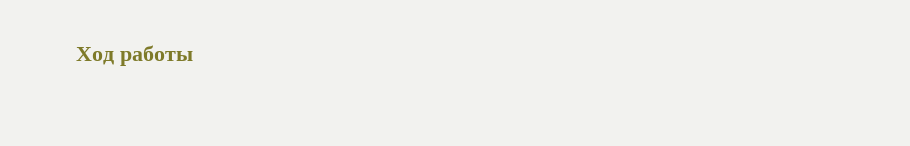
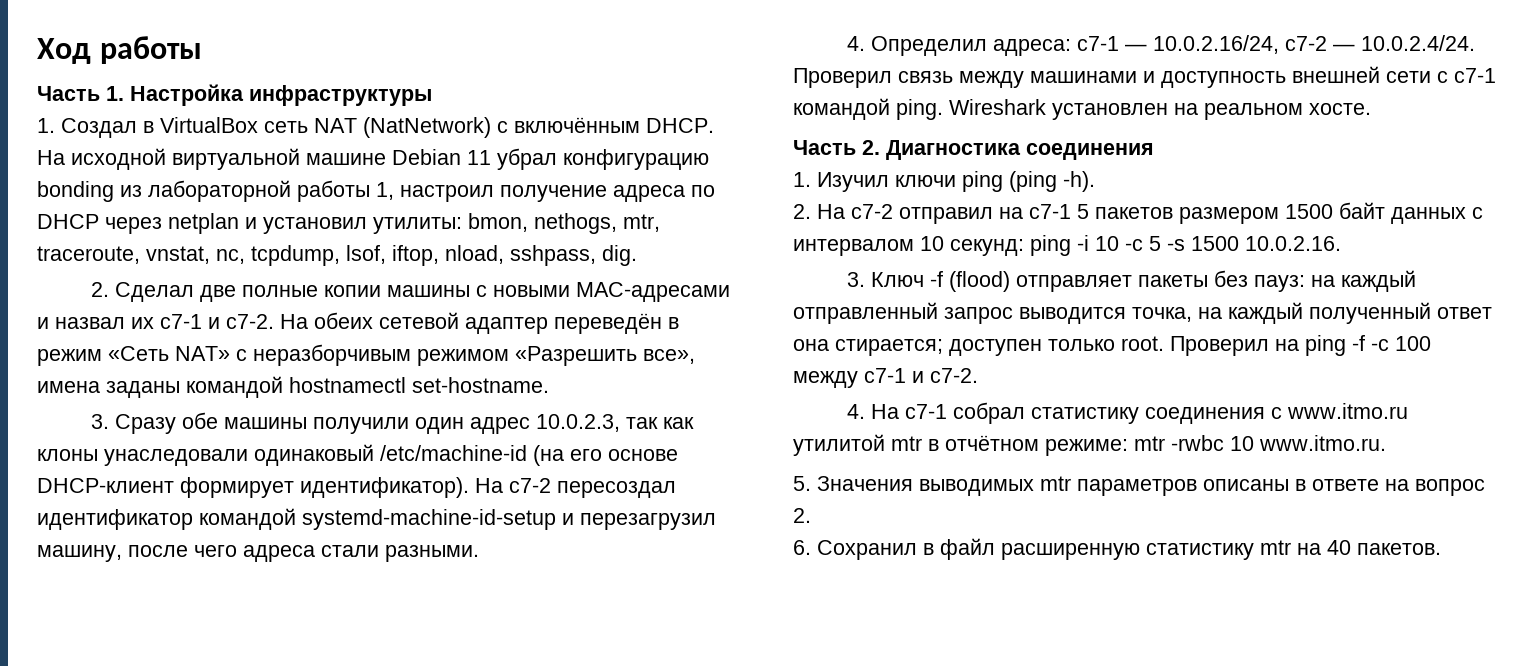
+ Часть 1. Настройка инфраструктуры
+ 1. Создал в VirtualBox сеть NAT (NatNetwork) с включённым DHCP. На исходной виртуальной машине Debian 11 убрал конфигурацию bonding из лабораторной работы 1, настроил получение адреса по DHCP через netplan и установил утилиты: bmon, nethogs, mtr, traceroute, vnstat, nc, tcpdump, lsof, iftop, nload, sshpass, dig.
+ 2. Сделал две полные копии машины с новыми MAC-адресами и назвал их c7-1 и c7-2. На обеих сетевой адаптер переведён в режим «Сеть NAT» с неразборчивым режимом «Разрешить все», имена заданы командой hostnamectl set-hostname.
+ 3. Сразу обе машины получили один адрес 10.0.2.3, так как клоны унаследовали одинаковый /etc/machine-id (на его основе DHCP-клиент формирует идентификатор). На c7-2 пересоздал идентификатор командой systemd-machine-id-setup и перезагрузил машину, после чего адреса стали разными.
+ 4. Определил адреса: c7-1 — 10.0.2.16/24, c7-2 — 10.0.2.4/24. Проверил связь между машинами и доступность внешней сети с c7-1 командой ping. Wireshark установлен на реальном хосте.
+ Часть 2. Диагностика соединения
+ 1. Изучил ключи ping (ping -h).
+ 2. На c7-2 отправил на c7-1 5 пакетов размером 1500 байт данных с интервалом 10 секунд: ping -i 10 -c 5 -s 1500 10.0.2.16.
+ 3. Ключ -f (flood) отправляет пакеты без пауз: на каждый отправленный запрос выводится точка, на каждый полученный ответ она стирается; доступен только root. Проверил на ping -f -c 100 между c7-1 и c7-2.
+ 4. На c7-1 собрал статистику соединения с www.itmo.ru утилитой mtr в отчётном режиме: mtr -rwbc 10 www.itmo.ru.
+ 5. Значения выводимых mtr параметров описаны в ответе на вопрос 2.
+ 6. Сохранил в файл расширенную статистику mtr на 40 пакетов.

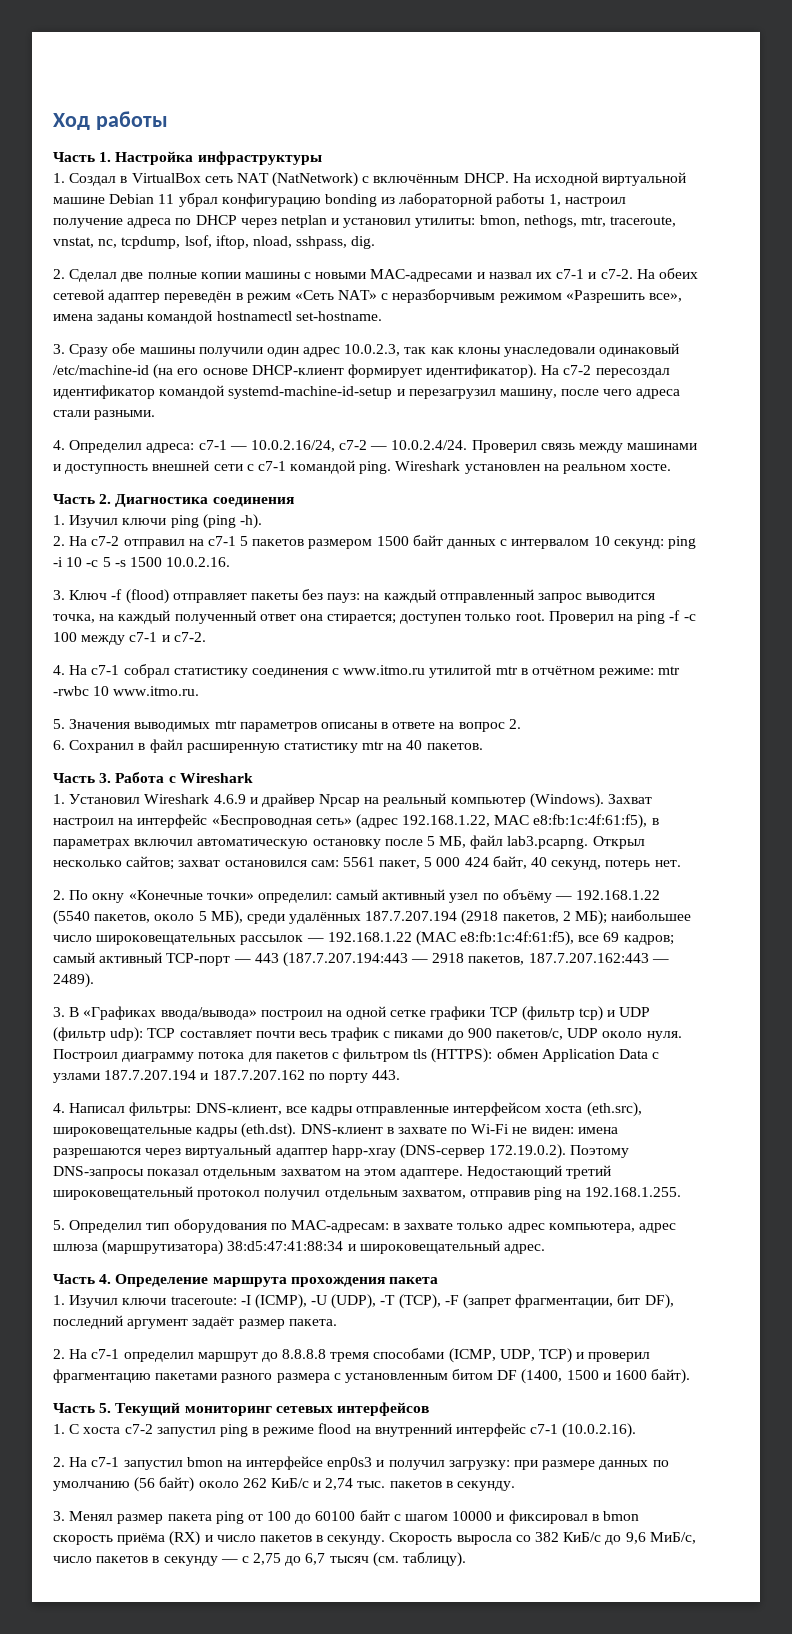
+ Часть 3. Работа с Wireshark
+ 1. Установил Wireshark 4.6.9 и драйвер Npcap на реальный компьютер (Windows). Захват настроил на интерфейс «Беспроводная сеть» (адрес 192.168.1.22, MAC e8:fb:1c:4f:61:f5), в параметрах включил автоматическую остановку после 5 МБ, файл lab3.pcapng. Открыл несколько сайтов; захват остановился сам: 5561 пакет, 5 000 424 байт, 40 секунд, потерь нет.
+ 2. По окну «Конечные точки» определил: самый активный узел по объёму — 192.168.1.22 (5540 пакетов, около 5 МБ), среди удалённых 187.7.207.194 (2918 пакетов, 2 МБ); наибольшее число широковещательных рассылок — 192.168.1.22 (MAC e8:fb:1c:4f:61:f5), все 69 кадров; самый активный TCP-порт — 443 (187.7.207.194:443 — 2918 пакетов, 187.7.207.162:443 — 2489).
+ 3. В «Графиках ввода/вывода» построил на одной сетке графики TCP (фильтр tcp) и UDP (фильтр udp): TCP составляет почти весь трафик с пиками до 900 пакетов/с, UDP около нуля. Построил диаграмму потока для пакетов с фильтром tls (HTTPS): обмен Application Data с узлами 187.7.207.194 и 187.7.207.162 по порту 443.
+ 4. Написал фильтры: DNS-клиент, все кадры отправленные интерфейсом хоста (eth.src), широковещательные кадры (eth.dst). DNS-клиент в захвате по Wi-Fi не виден: имена разрешаются через виртуальный адаптер happ-xray (DNS-сервер 172.19.0.2). Поэтому DNS-запросы показал отдельным захватом на этом адаптере. Недостающий третий широковещательный протокол получил отдельным захватом, отправив ping на 192.168.1.255.
+ 5. Определил тип оборудования по MAC-адресам: в захвате только адрес компьютера, адрес шлюза (маршрутизатора) 38:d5:47:41:88:34 и широковещательный адрес.
+ Часть 4. Определение маршрута прохождения пакета
+ 1. Изучил ключи traceroute: -I (ICMP), -U (UDP), -T (TCP), -F (запрет фрагментации, бит DF), последний аргумент задаёт размер пакета.
+ 2. На c7-1 определил маршрут до 8.8.8.8 тремя способами (ICMP, UDP, TCP) и проверил фрагментацию пакетами разного размера с установленным битом DF (1400, 1500 и 1600 байт).
+ Часть 5. Текущий мониторинг сетевых интерфейсов
+ 1. С хоста c7-2 запустил ping в режиме flood на внутренний интерфейс c7-1 (10.0.2.16).
+ 2. На c7-1 запустил bmon на интерфейсе enp0s3 и получил загрузку: при размере данных по умолчанию (56 байт) около 262 КиБ/с и 2,74 тыс. пакетов в секунду.
+ 3. Менял размер пакета ping от 100 до 60100 байт с шагом 10000 и фиксировал в bmon скорость приёма (RX) и число пакетов в секунду. Скорость выросла со 382 КиБ/с до 9,6 МиБ/с, число пакетов в секунду — с 2,75 до 6,7 тысяч (см. таблицу).

